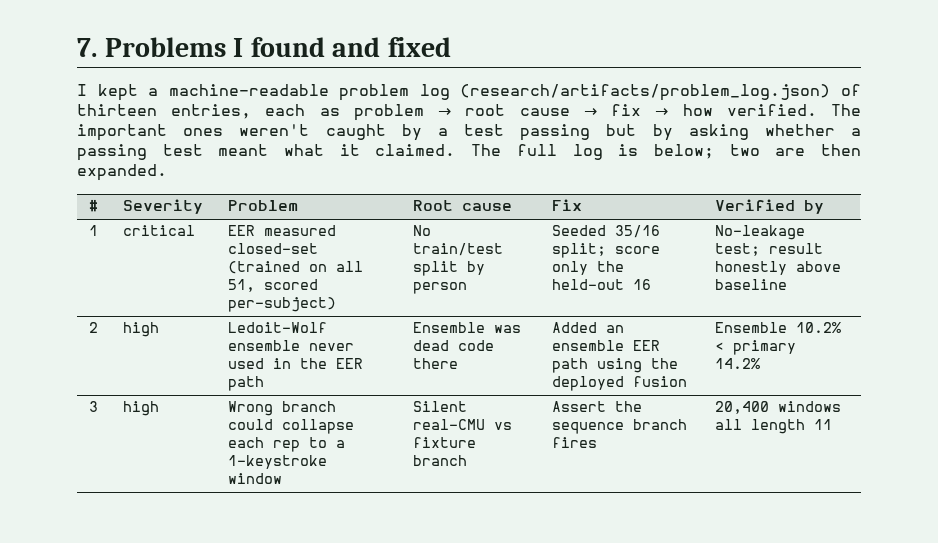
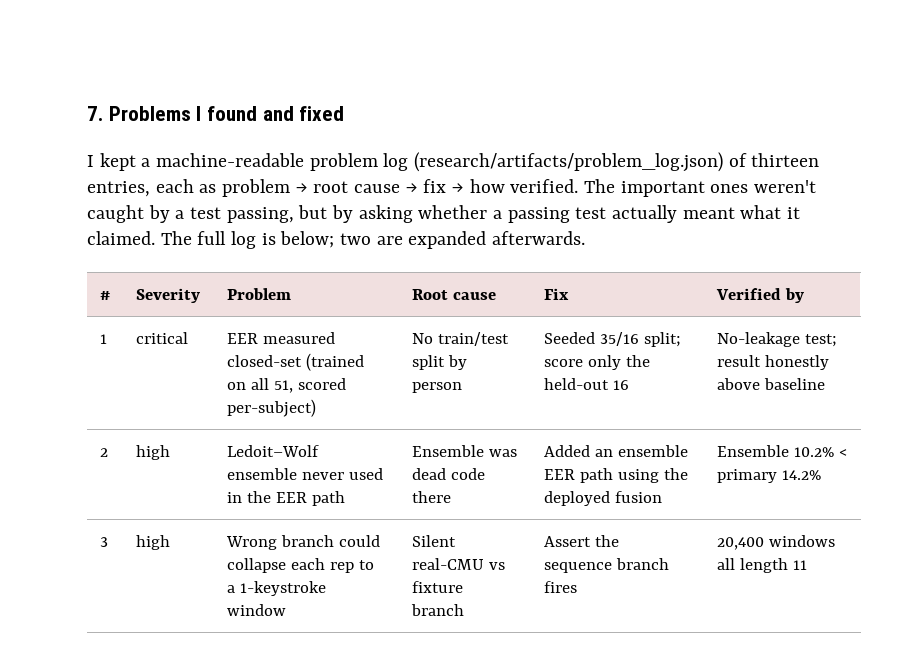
- The important ones weren't caught by a test passing but by asking whether a passing test meant what it claimed.
+ The important ones weren't caught by a test passing, but by asking whether a passing test actually meant what it claimed.
- The full log is below; two are then expanded.
+ The full log is below; two are expanded afterwards.

